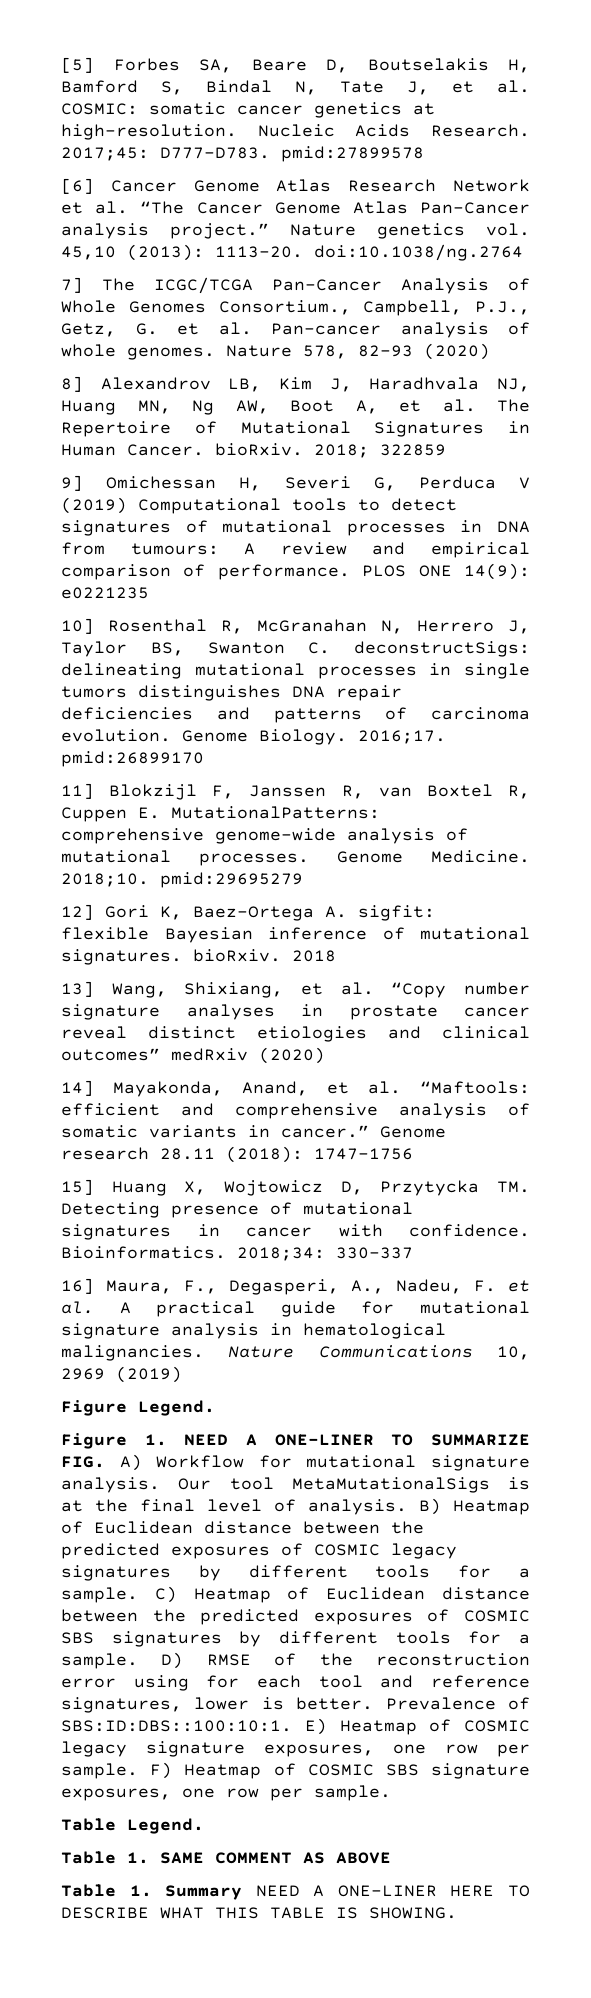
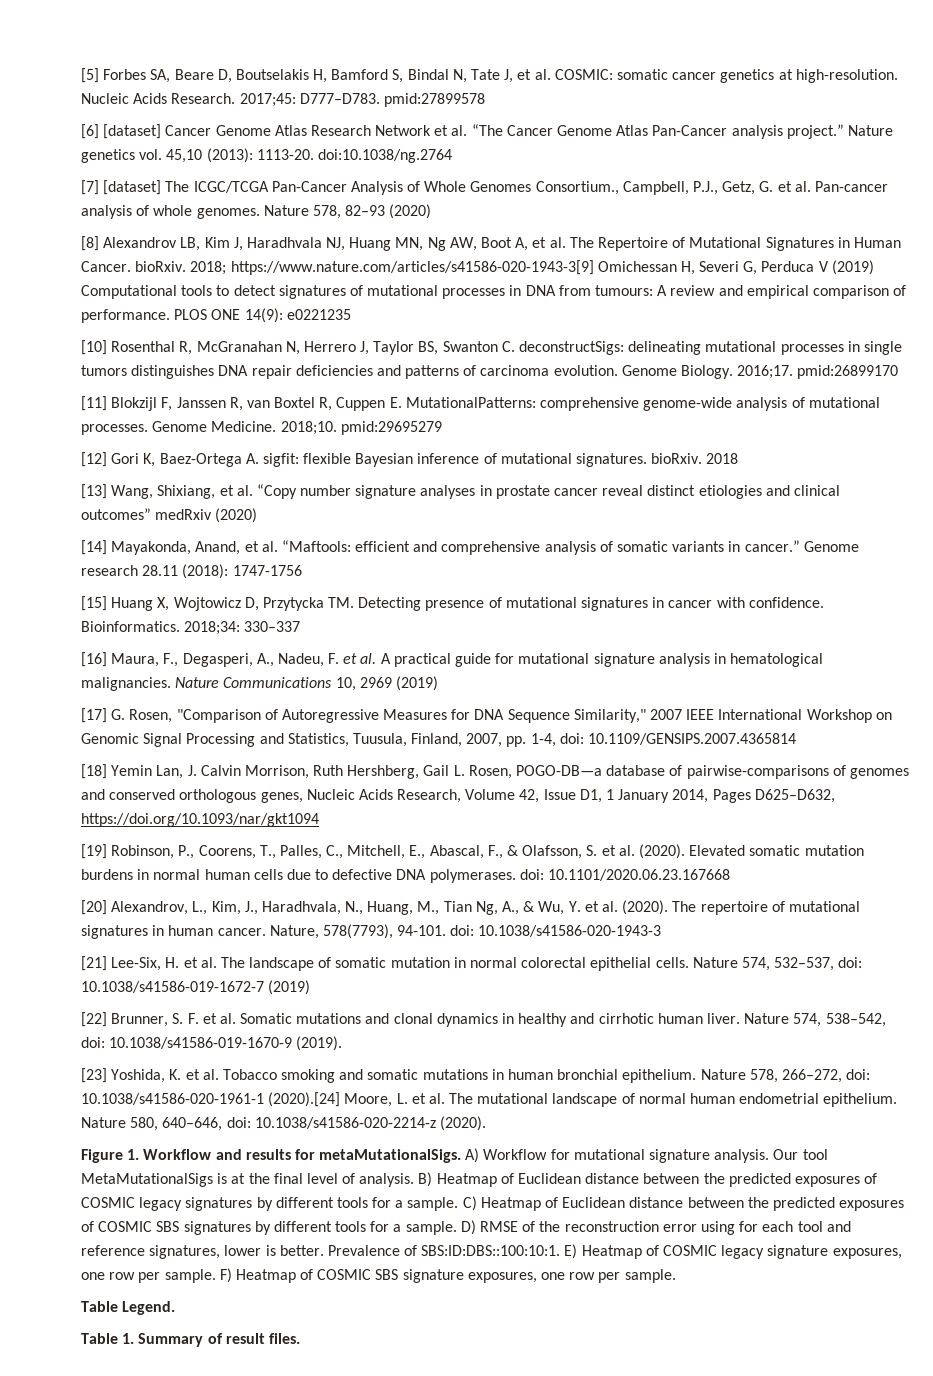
- [6] Cancer Genome Atlas Research Network et al. “The Cancer Genome Atlas Pan-Cancer analysis project.”
+ [6] [dataset] Cancer Genome Atlas Research Network et al. “The Cancer Genome Atlas Pan-Cancer analysis project.”
- 7] The ICGC/TCGA Pan-Cancer Analysis of Whole Genomes Consortium., Campbell, P.J., Getz, G. et al. Pan-cancer analysis of whole genomes.
+ [7] [dataset] The ICGC/TCGA Pan-Cancer Analysis of Whole Genomes Consortium., Campbell, P.J., Getz, G. et al. Pan-cancer analysis of whole genomes.
- 8] Alexandrov LB, Kim J, Haradhvala NJ, Huang MN, Ng AW, Boot A, et al. The Repertoire of Mutational Signatures in Human Cancer. bioRxiv.
+ [8] Alexandrov LB, Kim J, Haradhvala NJ, Huang MN, Ng AW, Boot A, et al. The Repertoire of Mutational Signatures in Human Cancer. bioRxiv.
- 2018; 322859
- 9] Omichessan H, Severi G, Perduca V (2019) Computational tools to detect signatures of mutational processes in DNA from tumours: A review and empirical comparison of performance.
+ 2018; https://www.nature.com/articles/s41586-020-1943-3[9] Omichessan H, Severi G, Perduca V (2019) Computational tools to detect signatures of mutational processes in DNA from tumours: A review and empirical comparison of performance.
- 10] Rosenthal R, McGranahan N, Herrero J, Taylor BS, Swanton C. deconstructSigs: delineating mutational processes in single tumors distinguishes DNA repair deficiencies and patterns of carcinoma evolution.
+ [10] Rosenthal R, McGranahan N, Herrero J, Taylor BS, Swanton C. deconstructSigs: delineating mutational processes in single tumors distinguishes DNA repair deficiencies and patterns of carcinoma evolution.
- 11] Blokzijl F, Janssen R, van Boxtel R, Cuppen E. MutationalPatterns: comprehensive genome-wide analysis of mutational processes.
+ [11] Blokzijl F, Janssen R, van Boxtel R, Cuppen E. MutationalPatterns: comprehensive genome-wide analysis of mutational processes.
- 12] Gori K, Baez-Ortega A. sigfit: flexible Bayesian inference of mutational signatures. bioRxiv.
+ [12] Gori K, Baez-Ortega A. sigfit: flexible Bayesian inference of mutational signatures. bioRxiv.
- 13] Wang, Shixiang, et al. “Copy number signature analyses in prostate cancer reveal distinct etiologies and clinical outcomes” medRxiv (2020)
+ [13] Wang, Shixiang, et al. “Copy number signature analyses in prostate cancer reveal distinct etiologies and clinical outcomes” medRxiv (2020)
- 14] Mayakonda, Anand, et al. “Maftools: efficient and comprehensive analysis of somatic variants in cancer.”
+ [14] Mayakonda, Anand, et al. “Maftools: efficient and comprehensive analysis of somatic variants in cancer.”
- 15] Huang X, Wojtowicz D, Przytycka TM. Detecting presence of mutational signatures in cancer with confidence.
+ [15] Huang X, Wojtowicz D, Przytycka TM. Detecting presence of mutational signatures in cancer with confidence.
- 16] Maura, F., Degasperi, A., Nadeu, F. et al. A practical guide for mutational signature analysis in hematological malignancies.
+ [16] Maura, F., Degasperi, A., Nadeu, F. et al. A practical guide for mutational signature analysis in hematological malignancies.
- Figure Legend.
- Figure 1. NEED A ONE-LINER TO SUMMARIZE FIG. A) Workflow for mutational signature analysis.
+ [17] G. Rosen, "Comparison of Autoregressive Measures for DNA Sequence Similarity," 2007 IEEE International Workshop on Genomic Signal Processing and Statistics, Tuusula, Finland, 2007, pp. 1-4, doi: 10.1109/GENSIPS.2007.4365814
+ [18] Yemin Lan, J. Calvin Morrison, Ruth Hershberg, Gail L. Rosen, POGO-DB—a database of pairwise-comparisons of genomes and conserved orthologous genes, Nucleic Acids Research, Volume 42, Issue D1, 1 January 2014, Pages D625–D632, https://doi.org/10.1093/nar/gkt1094
+ [19] Robinson, P., Coorens, T., Palles, C., Mitchell, E., Abascal, F., & Olafsson, S. et al. (2020). Elevated somatic mutation burdens in normal human cells due to defective DNA polymerases. doi: 10.1101/2020.06.23.167668
+ [20] Alexandrov, L., Kim, J., Haradhvala, N., Huang, M., Tian Ng, A., & Wu, Y. et al. (2020). The repertoire of mutational signatures in human cancer. Nature, 578(7793), 94-101. doi: 10.1038/s41586-020-1943-3
+ [21] Lee-Six, H. et al. The landscape of somatic mutation in normal colorectal epithelial cells. Nature 574, 532–537, doi: 10.1038/s41586-019-1672-7 (2019)
+ [22] Brunner, S. F. et al. Somatic mutations and clonal dynamics in healthy and cirrhotic human liver. Nature 574, 538–542, doi: 10.1038/s41586-019-1670-9 (2019).
+ [23] Yoshida, K. et al. Tobacco smoking and somatic mutations in human bronchial epithelium. Nature 578, 266–272, doi: 10.1038/s41586-020-1961-1 (2020).[24] Moore, L. et al. The mutational landscape of normal human endometrial epithelium. Nature 580, 640–646, doi: 10.1038/s41586-020-2214-z (2020).
+ Figure 1. Workflow and results for metaMutationalSigs. A) Workflow for mutational signature analysis.
- Table 1. SAME COMMENT AS ABOVE
- Table 1. Summary NEED A ONE-LINER HERE TO DESCRIBE WHAT THIS TABLE IS SHOWING.
+ Table 1. Summary of result files.

